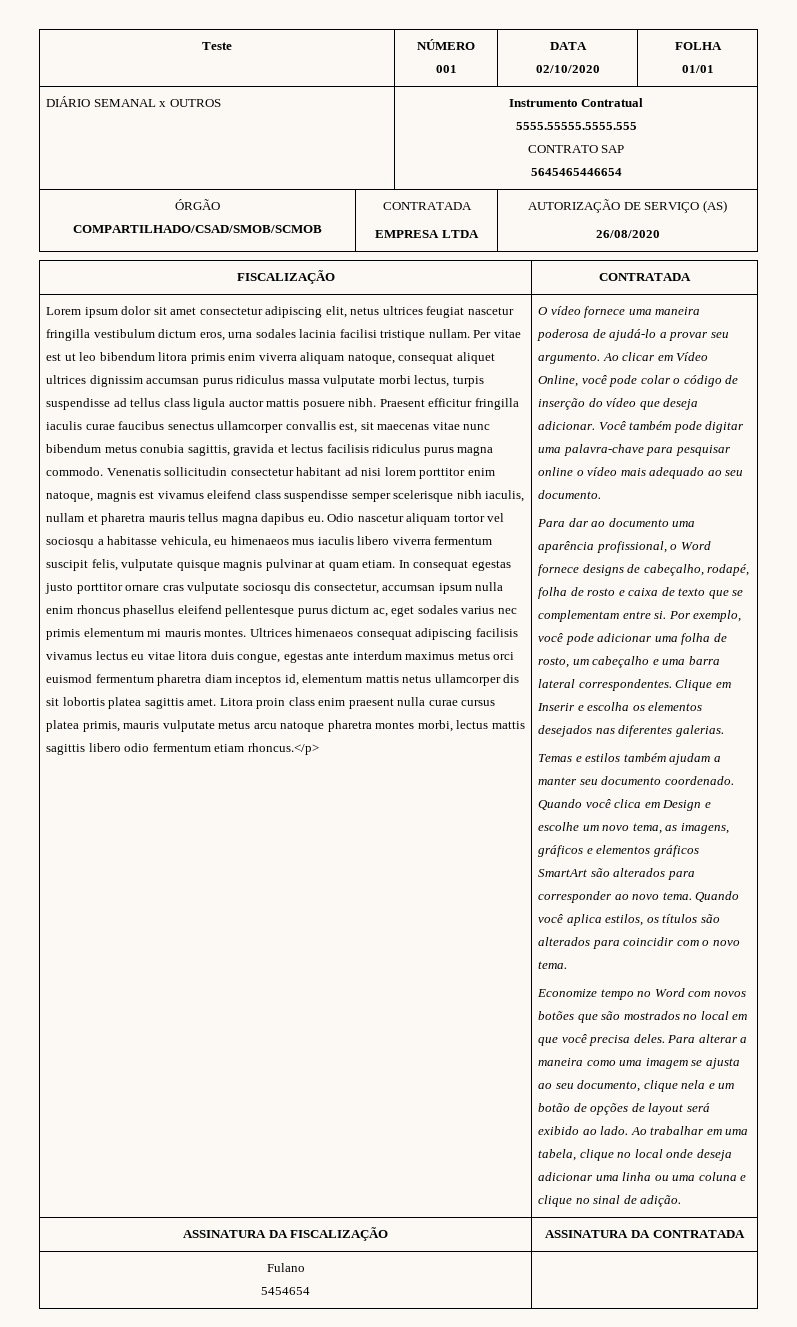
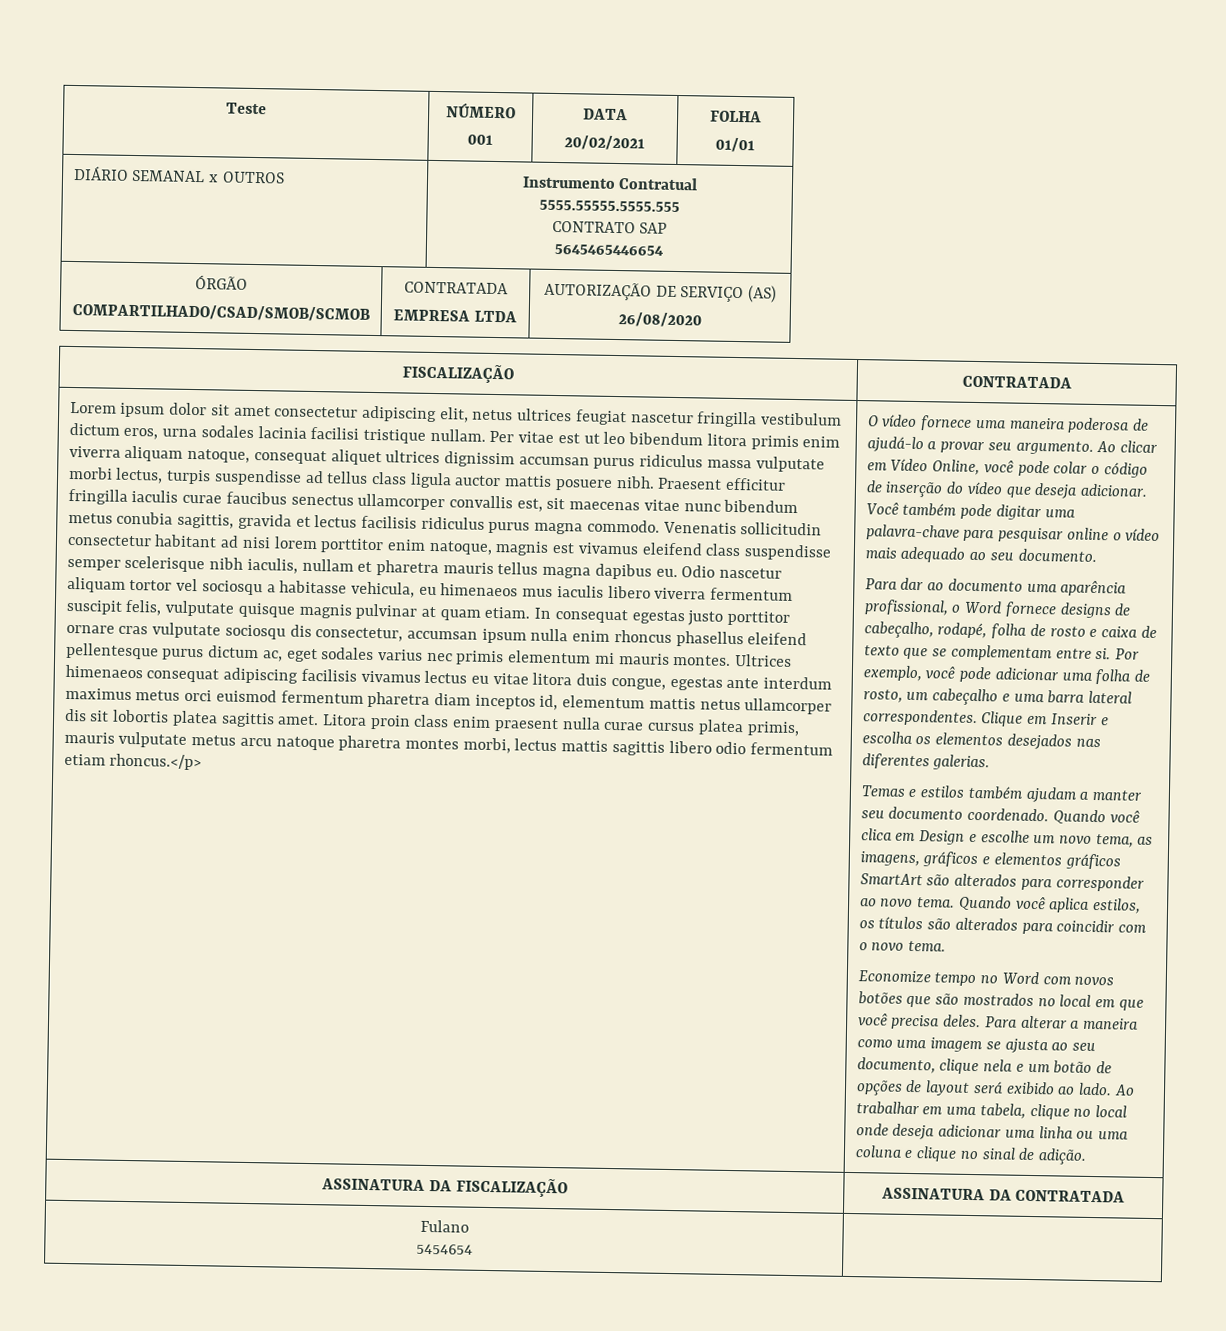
  Teste | NÚMERO
  001 | DATA
- 02/10/2020 | FOLHA
+ 20/02/2021 | FOLHA

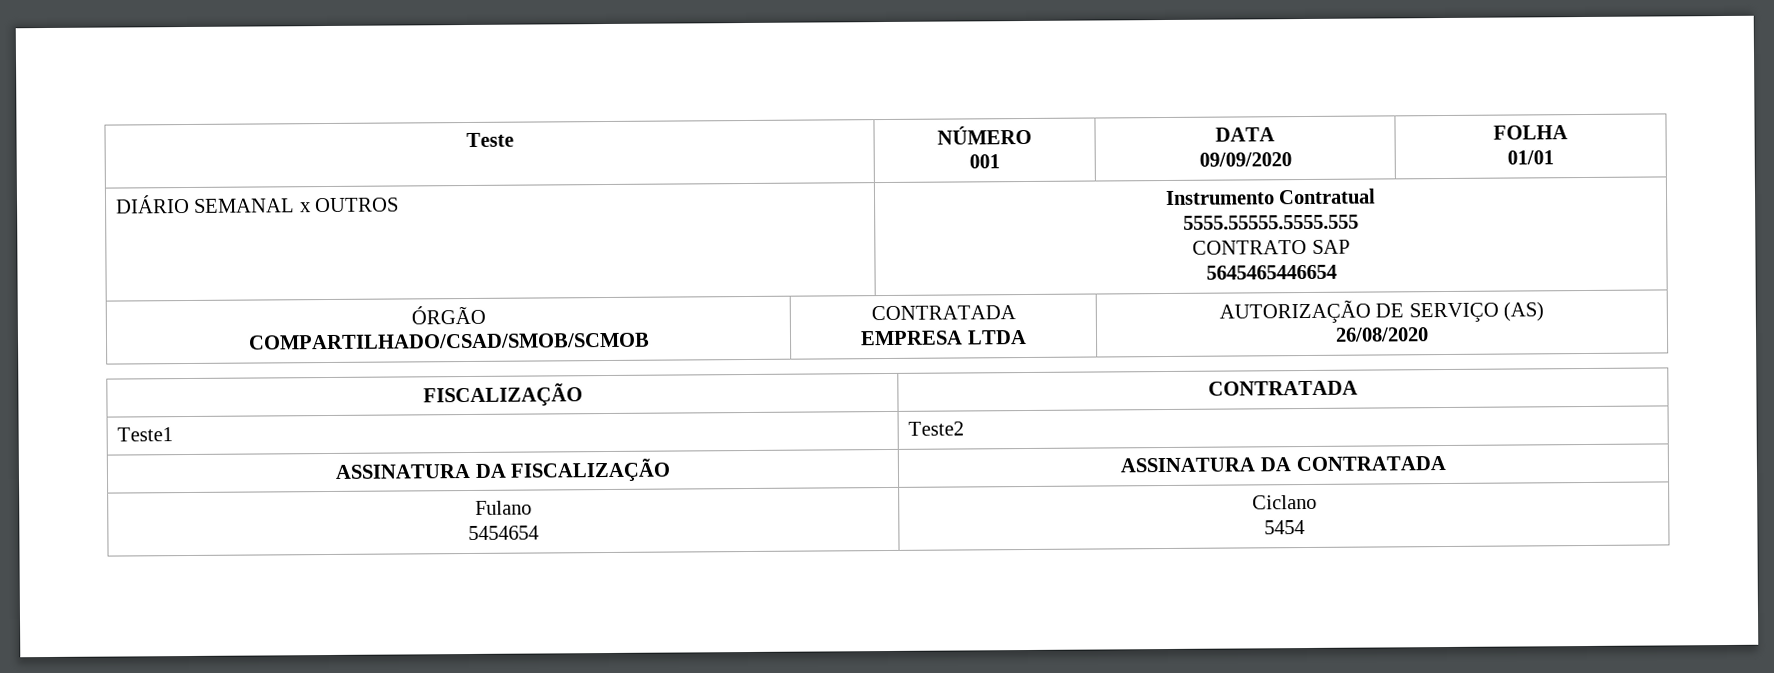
  Teste | NÚMERO
  001 | DATA
- 20/02/2021 | FOLHA
+ 09/09/2020 | FOLHA
- Lorem ipsum dolor sit amet consectetur adipiscing elit, netus ultrices feugiat nascetur fringilla vestibulum dictum eros, urna sodales lacinia facilisi tristique nullam. Per vitae est ut leo bibendum litora primis enim viverra aliquam natoque, consequat aliquet ultrices dignissim accumsan purus ridiculus massa vulputate morbi lectus, turpis suspendisse ad tellus class ligula auctor mattis posuere nibh. Praesent efficitur fringilla iaculis curae faucibus senectus ullamcorper convallis est, sit maecenas vitae nunc bibendum metus conubia sagittis, gravida et lectus facilisis ridiculus purus magna commodo. Venenatis sollicitudin consectetur habitant ad nisi lorem porttitor enim natoque, magnis est vivamus eleifend class suspendisse semper scelerisque nibh iaculis, nullam et pharetra mauris tellus magna dapibus eu. Odio nascetur aliquam tortor vel sociosqu a habitasse vehicula, eu himenaeos mus iaculis libero viverra fermentum suscipit felis, vulputate quisque magnis pulvinar at quam etiam. In consequat egestas justo porttitor ornare cras vulputate sociosqu dis consectetur, accumsan ipsum nulla enim rhoncus phasellus eleifend pellentesque purus dictum ac, eget sodales varius nec primis elementum mi mauris montes. Ultrices himenaeos consequat adipiscing facilisis vivamus lectus eu vitae litora duis congue, egestas ante interdum maximus metus orci euismod fermentum pharetra diam inceptos id, elementum mattis netus ullamcorper dis sit lobortis platea sagittis amet. Litora proin class enim praesent nulla curae cursus platea primis, mauris vulputate metus arcu natoque pharetra montes morbi, lectus mattis sagittis libero odio fermentum etiam rhoncus.</p> | O vídeo fornece uma maneira poderosa de ajudá-lo a provar seu argumento. Ao clicar em Vídeo Online, você pode colar o código de inserção do vídeo que deseja adicionar. Você também pode digitar uma palavra-chave para pesquisar online o vídeo mais adequado ao seu documento.
- Para dar ao documento uma aparência profissional, o Word fornece designs de cabeçalho, rodapé, folha de rosto e caixa de texto que se complementam entre si. Por exemplo, você pode adicionar uma folha de rosto, um cabeçalho e uma barra lateral correspondentes. Clique em Inserir e escolha os elementos desejados nas diferentes galerias.
- Temas e estilos também ajudam a manter seu documento coordenado. Quando você clica em Design e escolhe um novo tema, as imagens, gráficos e elementos gráficos SmartArt são alterados para corresponder ao novo tema. Quando você aplica estilos, os títulos são alterados para coincidir com o novo tema.
- Economize tempo no Word com novos botões que são mostrados no local em que você precisa deles. Para alterar a maneira como uma imagem se ajusta ao seu documento, clique nela e um botão de opções de layout será exibido ao lado. Ao trabalhar em uma tabela, clique no local onde deseja adicionar uma linha ou uma coluna e clique no sinal de adição.
+ Teste1 | Teste2
  Fulano
- 5454654 |
+ 5454654 | Ciclano
+ 5454

